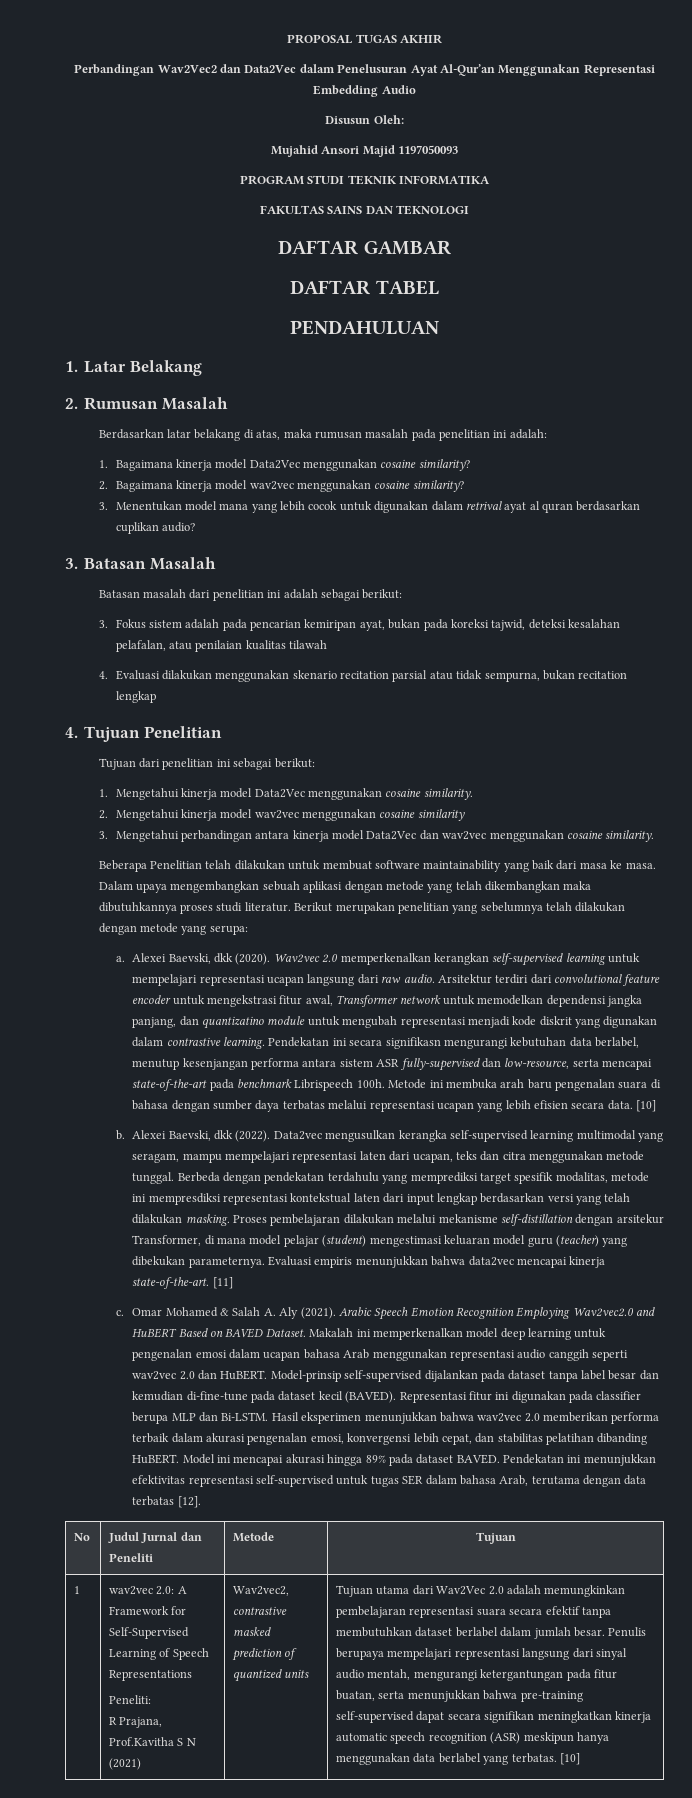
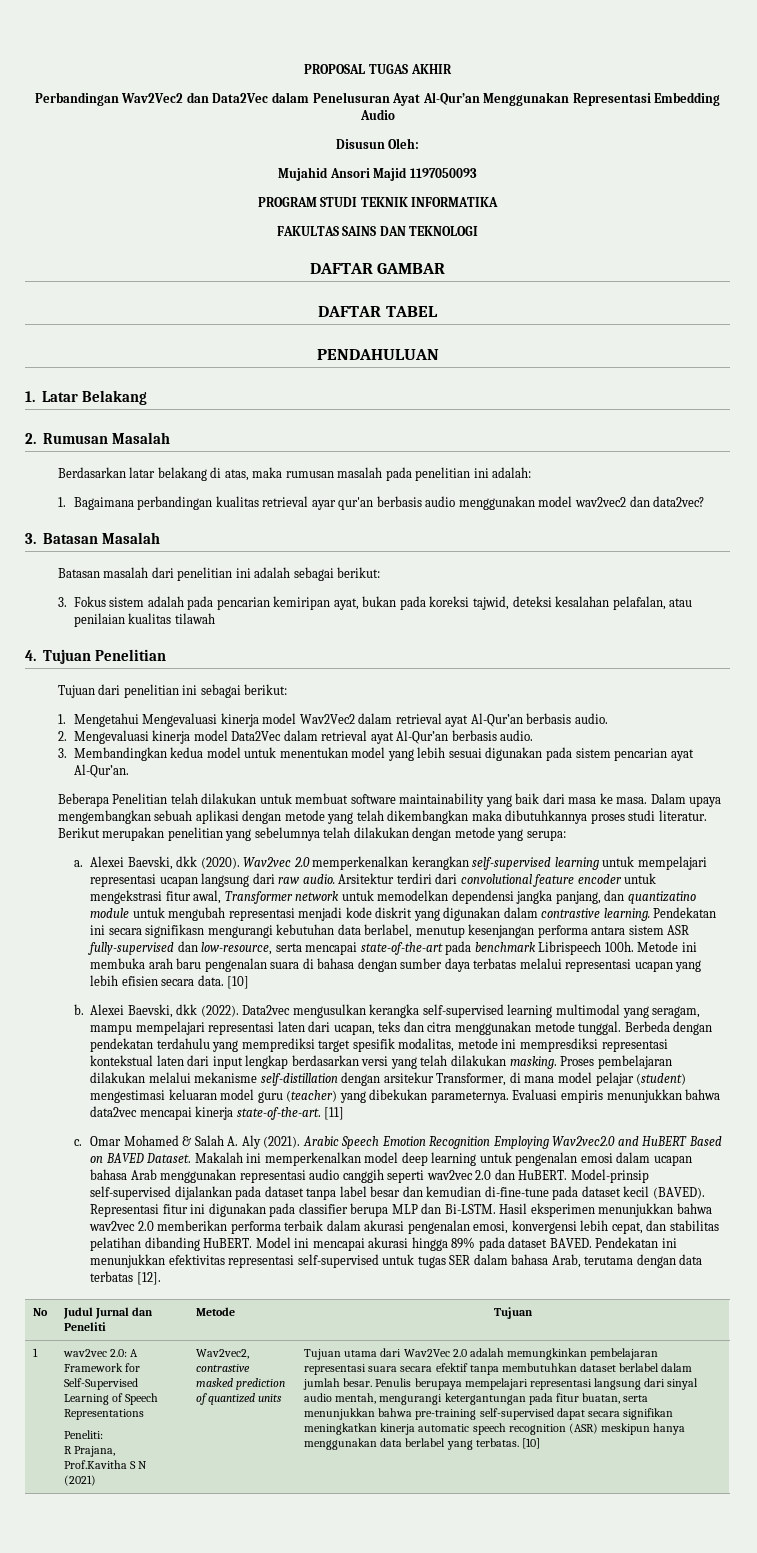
- 1. Bagaimana kinerja model Data2Vec menggunakan cosaine similarity?
- 2. Bagaimana kinerja model wav2vec menggunakan cosaine similarity?
- 3. Menentukan model mana yang lebih cocok untuk digunakan dalam retrival ayat al quran berdasarkan cuplikan audio?
+ 1. Bagaimana perbandingan kualitas retrieval ayar qur'an berbasis audio menggunakan model wav2vec2 dan data2vec?
- 4. Evaluasi dilakukan menggunakan skenario recitation parsial atau tidak sempurna, bukan recitation lengkap
- 1. Mengetahui kinerja model Data2Vec menggunakan cosaine similarity.
- 2. Mengetahui kinerja model wav2vec menggunakan cosaine similarity
- 3. Mengetahui perbandingan antara kinerja model Data2Vec dan wav2vec menggunakan cosaine similarity.
+ 1. Mengetahui Mengevaluasi kinerja model Wav2Vec2 dalam retrieval ayat Al-Qur’an berbasis audio.
+ 2. Mengevaluasi kinerja model Data2Vec dalam retrieval ayat Al-Qur’an berbasis audio.
+ 3. Membandingkan kedua model untuk menentukan model yang lebih sesuai digunakan pada sistem pencarian ayat Al-Qur’an.

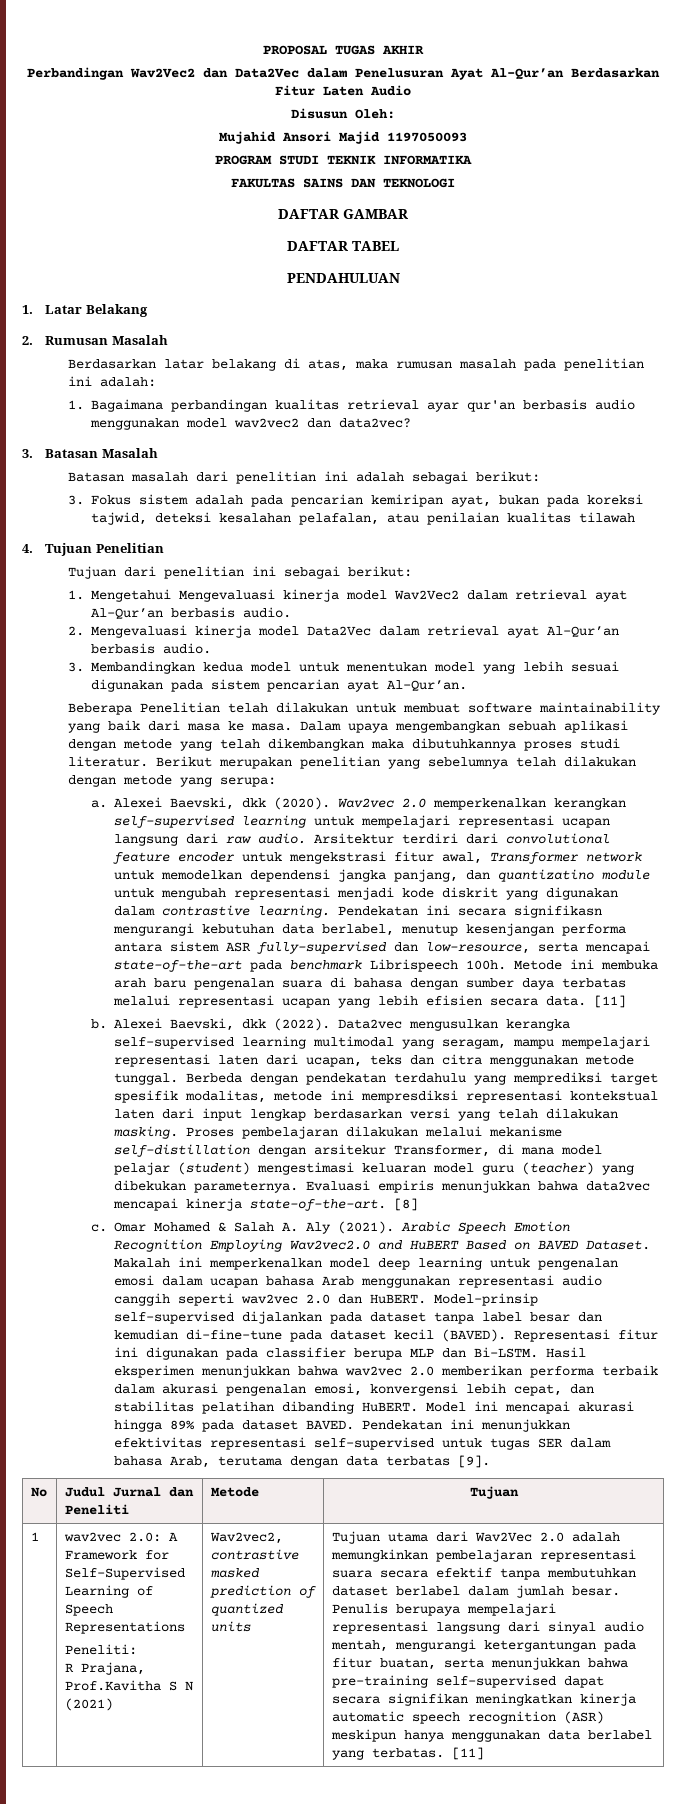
- Perbandingan Wav2Vec2 dan Data2Vec dalam Penelusuran Ayat Al-Qur’an Menggunakan Representasi Embedding Audio
+ Perbandingan Wav2Vec2 dan Data2Vec dalam Penelusuran Ayat Al-Qur’an Berdasarkan Fitur Laten Audio
- Metode ini membuka arah baru pengenalan suara di bahasa dengan sumber daya terbatas melalui representasi ucapan yang lebih efisien secara data. [10]
+ Metode ini membuka arah baru pengenalan suara di bahasa dengan sumber daya terbatas melalui representasi ucapan yang lebih efisien secara data. [11]
- [11]
+ [8]
- Pendekatan ini menunjukkan efektivitas representasi self-supervised untuk tugas SER dalam bahasa Arab, terutama dengan data terbatas [12].
+ Pendekatan ini menunjukkan efektivitas representasi self-supervised untuk tugas SER dalam bahasa Arab, terutama dengan data terbatas [9].
- Penulis berupaya mempelajari representasi langsung dari sinyal audio mentah, mengurangi ketergantungan pada fitur buatan, serta menunjukkan bahwa pre-training self-supervised dapat secara signifikan meningkatkan kinerja automatic speech recognition (ASR) meskipun hanya menggunakan data berlabel yang terbatas. [10]
+ Penulis berupaya mempelajari representasi langsung dari sinyal audio mentah, mengurangi ketergantungan pada fitur buatan, serta menunjukkan bahwa pre-training self-supervised dapat secara signifikan meningkatkan kinerja automatic speech recognition (ASR) meskipun hanya menggunakan data berlabel yang terbatas. [11]

